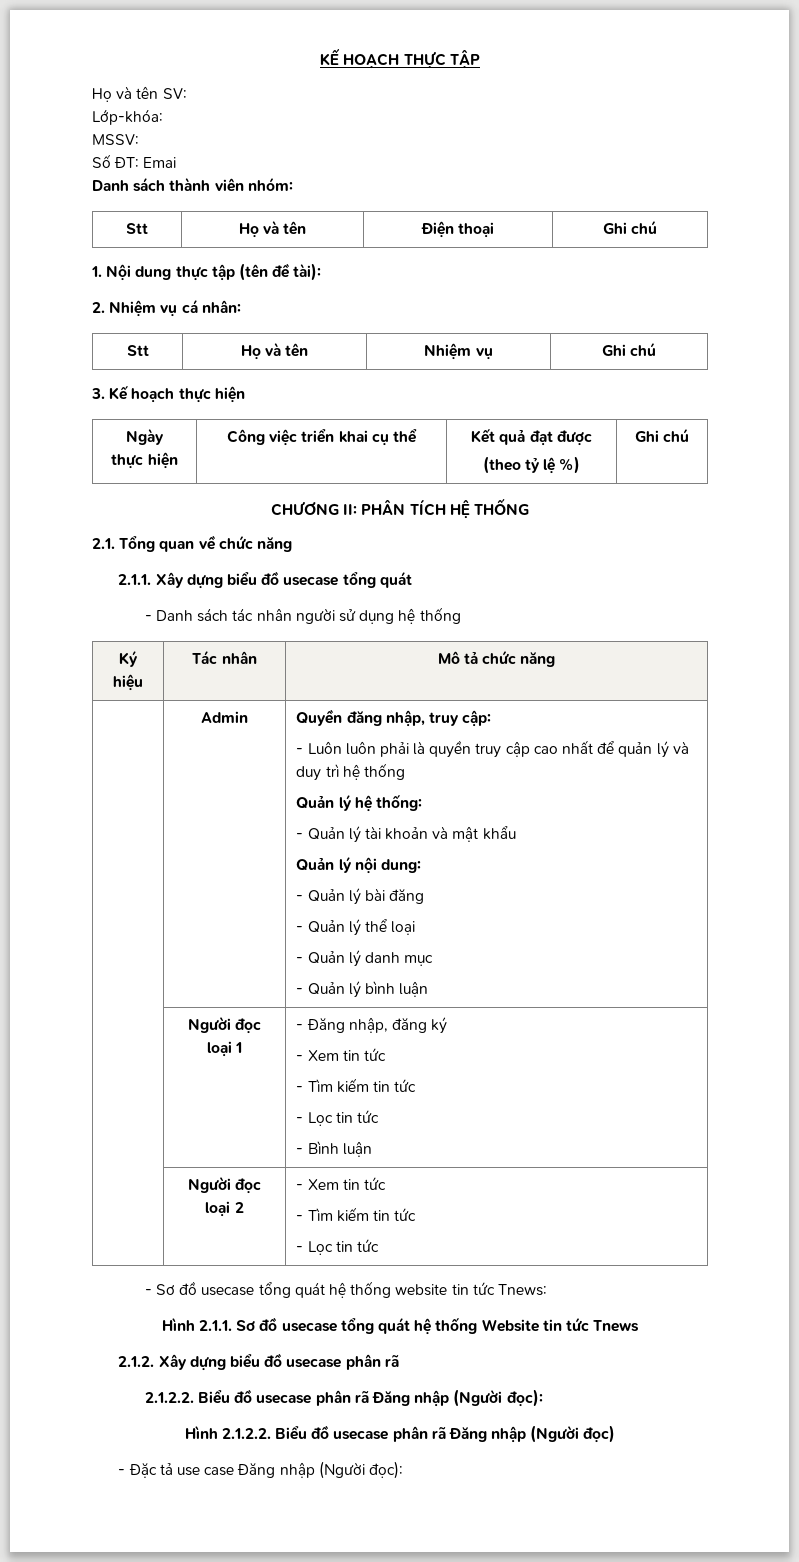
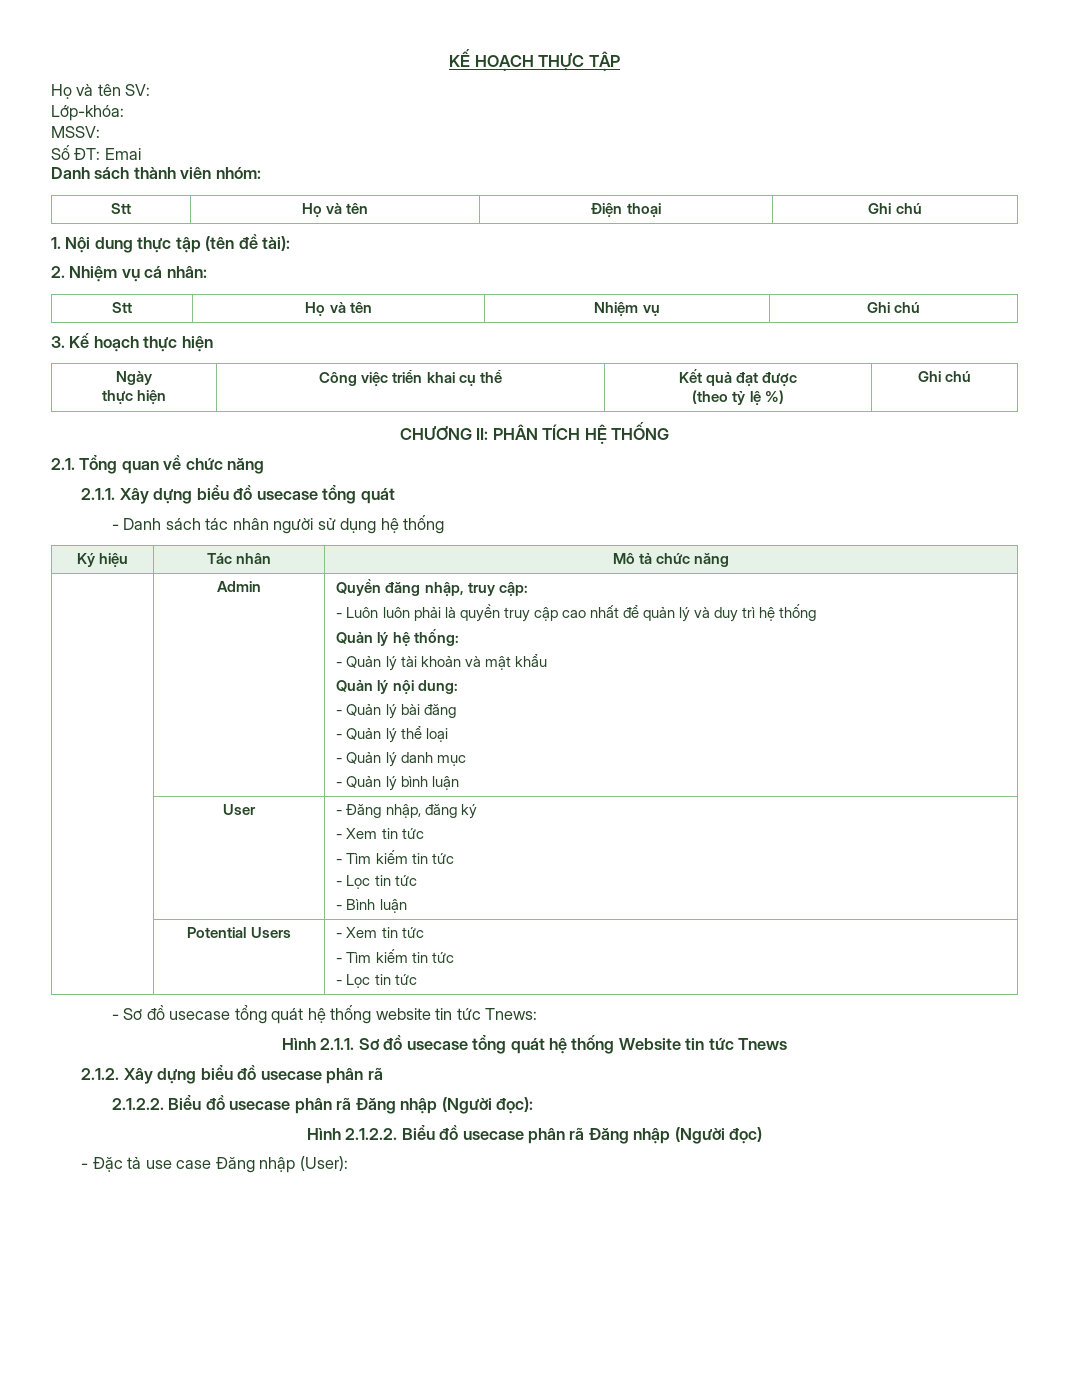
- | Người đọc loại 1 | - Đăng nhập, đăng ký
+ | User | - Đăng nhập, đăng ký
- | Người đọc loại 2 | - Xem tin tức
+ | Potential Users | - Xem tin tức
- - Đặc tả use case Đăng nhập (Người đọc):
+ - Đặc tả use case Đăng nhập (User):

